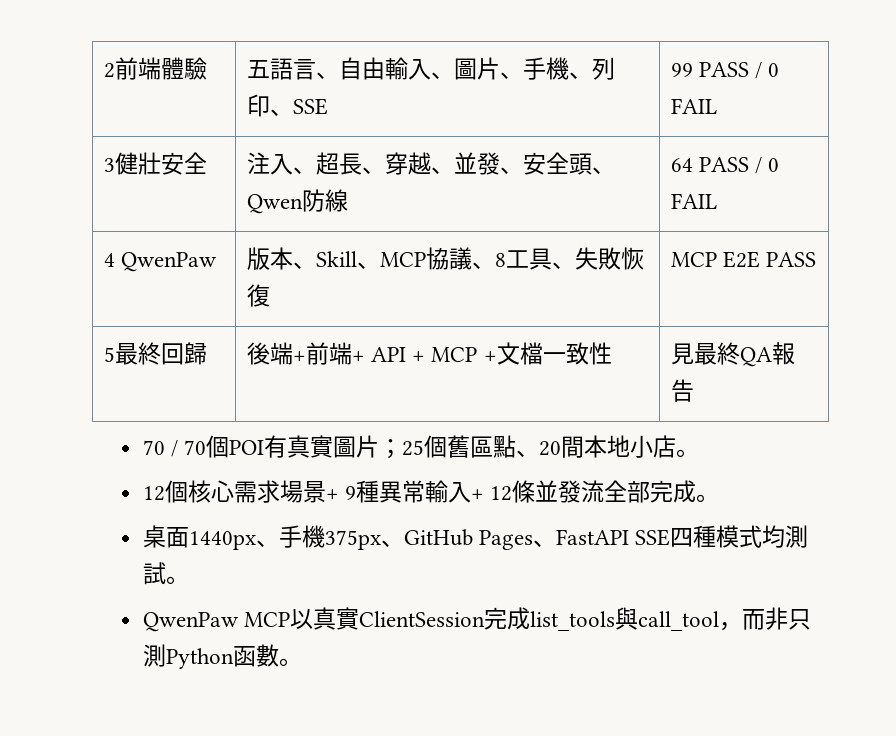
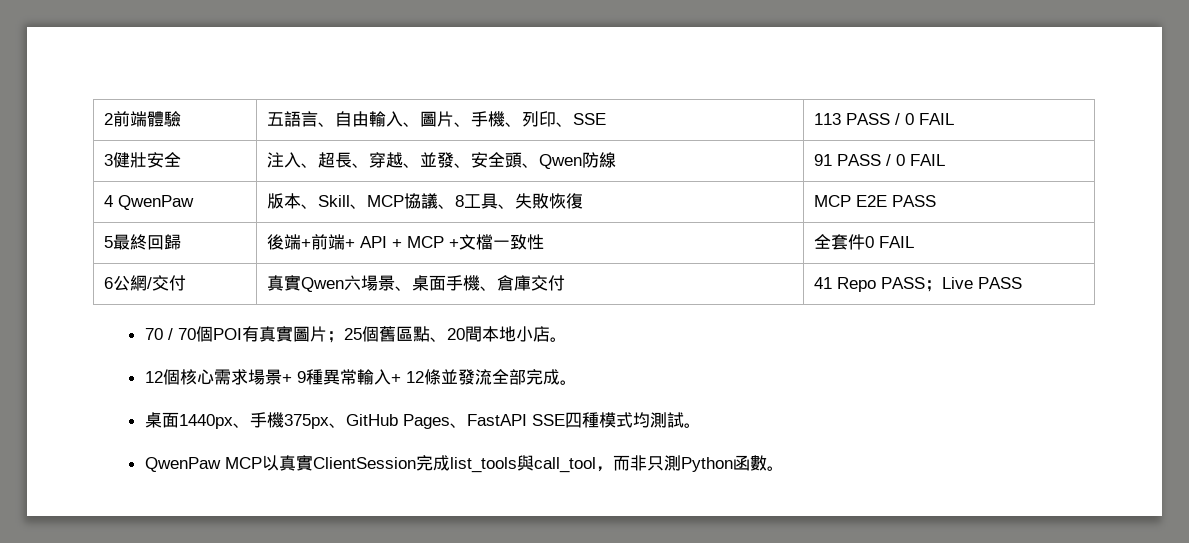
- 2前端體驗 | 五語言、自由輸入、圖片、手機、列印、SSE | 99 PASS / 0 FAIL
+ 2前端體驗 | 五語言、自由輸入、圖片、手機、列印、SSE | 113 PASS / 0 FAIL
- 3健壯安全 | 注入、超長、穿越、並發、安全頭、Qwen防線 | 64 PASS / 0 FAIL
+ 3健壯安全 | 注入、超長、穿越、並發、安全頭、Qwen防線 | 91 PASS / 0 FAIL
- 5最終回歸 | 後端+前端+ API + MCP +文檔一致性 | 見最終QA報告
+ 5最終回歸 | 後端+前端+ API + MCP +文檔一致性 | 全套件0 FAIL
+ 6公網/交付 | 真實Qwen六場景、桌面手機、倉庫交付 | 41 Repo PASS；Live PASS

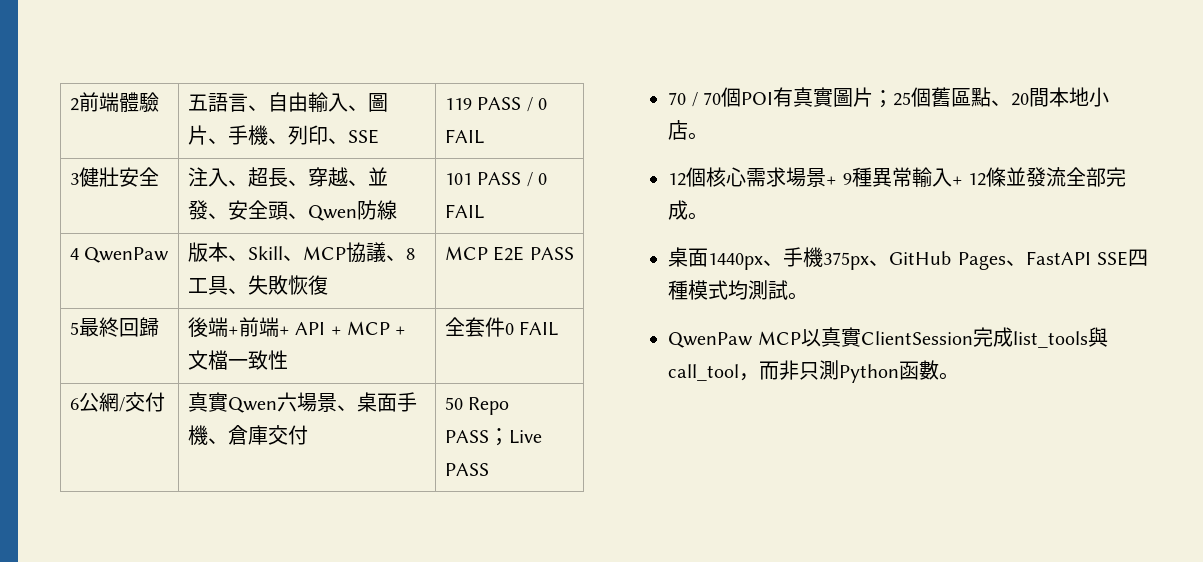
- 2前端體驗 | 五語言、自由輸入、圖片、手機、列印、SSE | 113 PASS / 0 FAIL
+ 2前端體驗 | 五語言、自由輸入、圖片、手機、列印、SSE | 119 PASS / 0 FAIL
- 3健壯安全 | 注入、超長、穿越、並發、安全頭、Qwen防線 | 91 PASS / 0 FAIL
+ 3健壯安全 | 注入、超長、穿越、並發、安全頭、Qwen防線 | 101 PASS / 0 FAIL
- 6公網/交付 | 真實Qwen六場景、桌面手機、倉庫交付 | 41 Repo PASS；Live PASS
+ 6公網/交付 | 真實Qwen六場景、桌面手機、倉庫交付 | 50 Repo PASS；Live PASS

